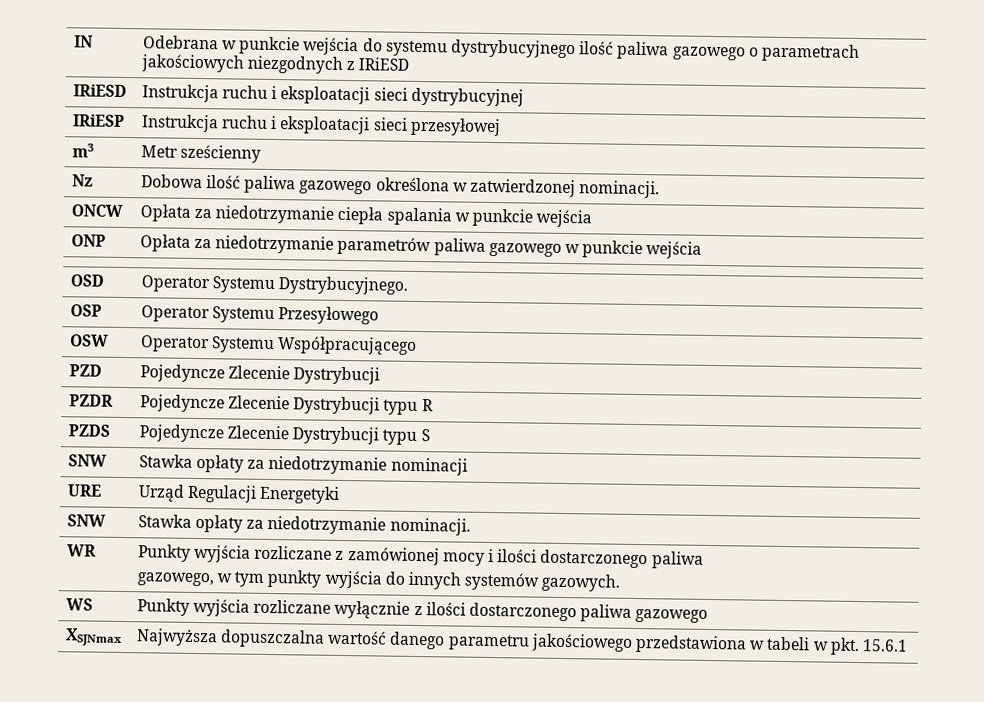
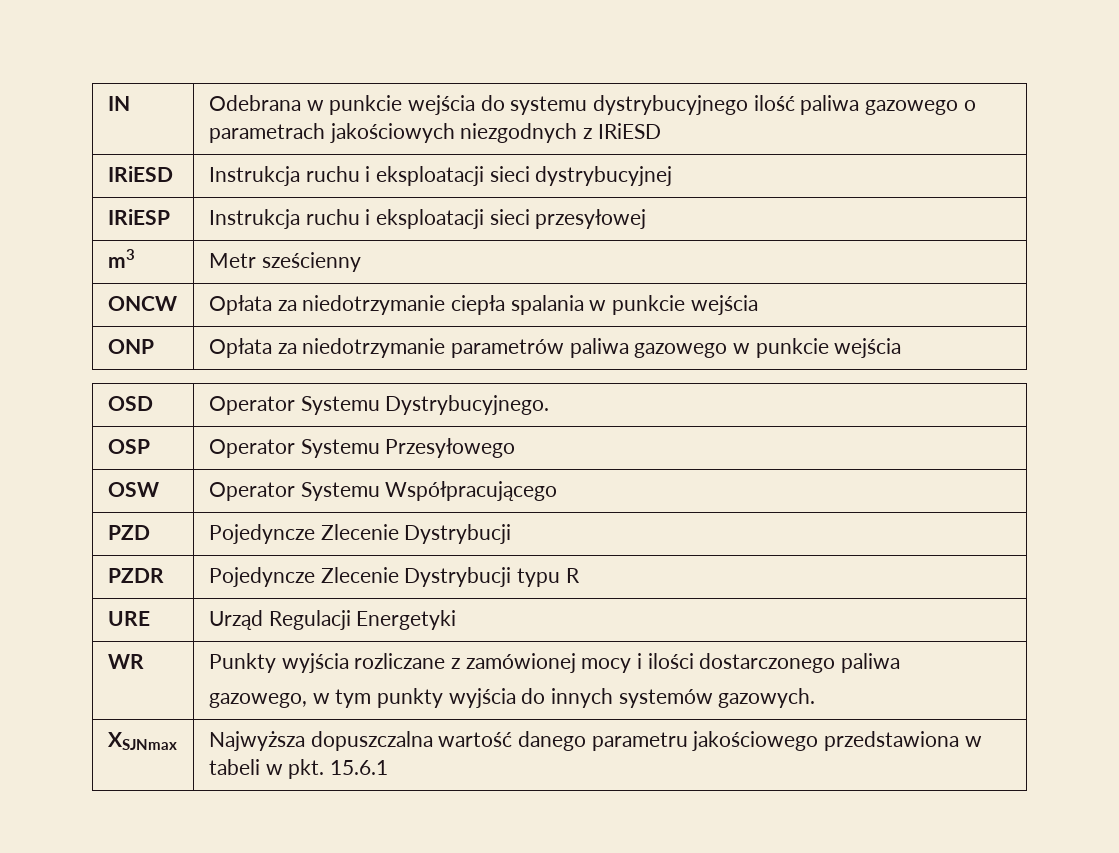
- Nz | Dobowa ilość paliwa gazowego określona w zatwierdzonej nominacji.
- PZDS | Pojedyncze Zlecenie Dystrybucji typu S
- SNW | Stawka opłaty za niedotrzymanie nominacji
  URE | Urząd Regulacji Energetyki
- SNW | Stawka opłaty za niedotrzymanie nominacji.
- WS | Punkty wyjścia rozliczane wyłącznie z ilości dostarczonego paliwa gazowego

